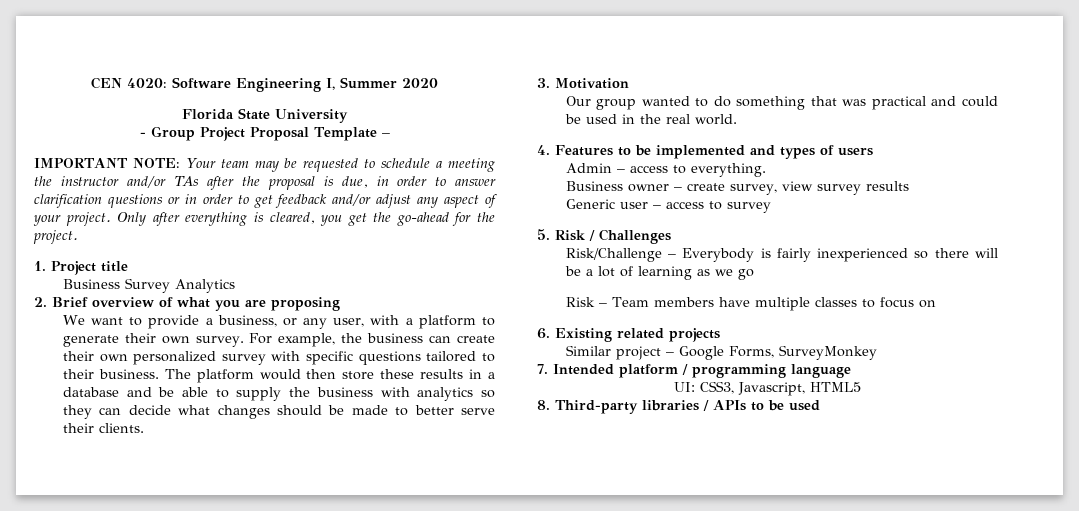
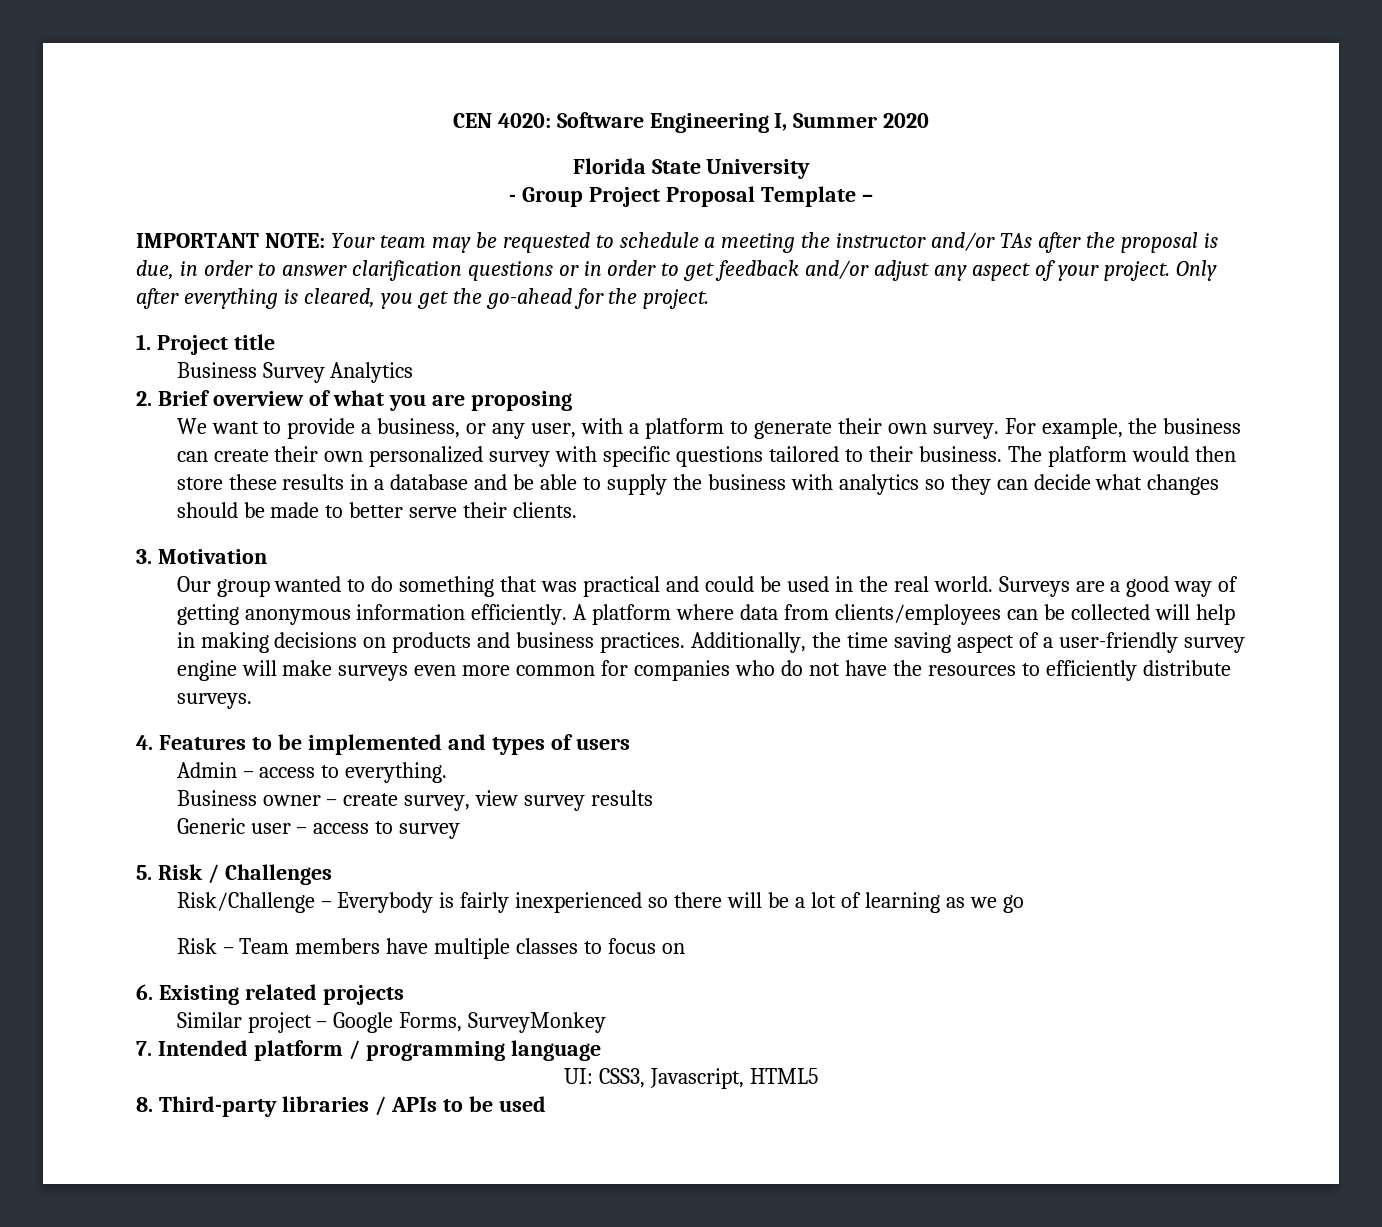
+ Surveys are a good way of getting anonymous information efficiently. A platform where data from clients/employees can be collected will help in making decisions on products and business practices. Additionally, the time saving aspect of a user-friendly survey engine will make surveys even more common for companies who do not have the resources to efficiently distribute surveys.

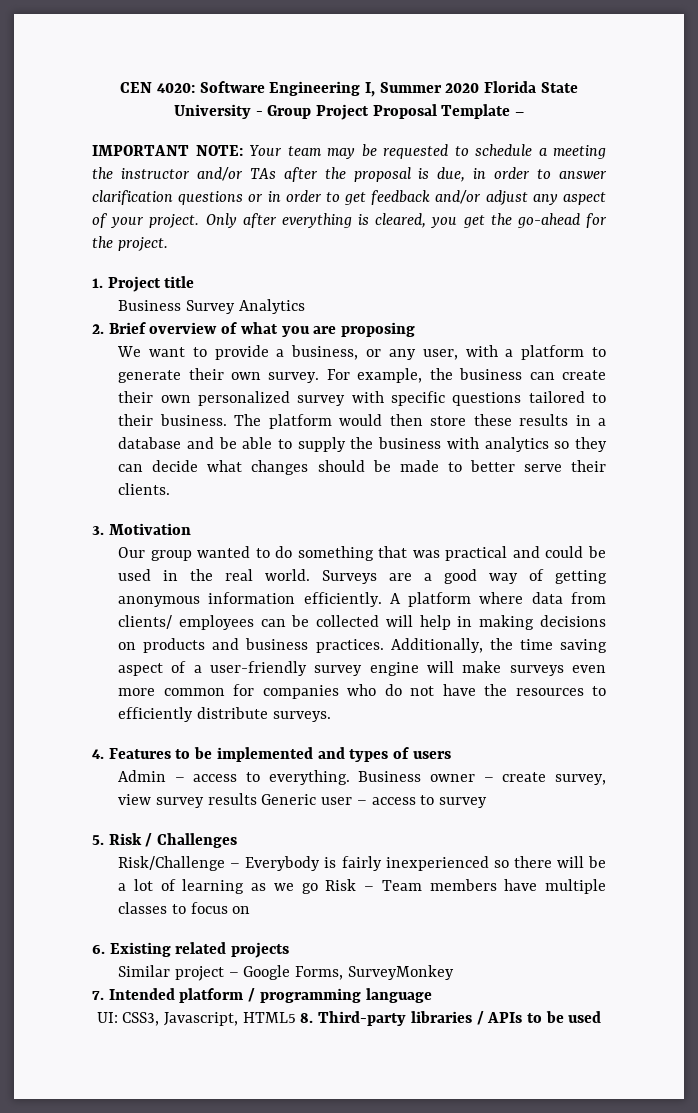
- CEN 4020: Software Engineering I, Summer 2020
- Florida State University
- - Group Project Proposal Template –
+ CEN 4020: Software Engineering I, Summer 2020 Florida State University - Group Project Proposal Template –
- A platform where data from clients/employees can be collected will help in making decisions on products and business practices.
+ A platform where data from clients/ employees can be collected will help in making decisions on products and business practices.
- Admin – access to everything.
- Business owner – create survey, view survey results
- Generic user – access to survey
+ Admin – access to everything. Business owner – create survey, view survey results Generic user – access to survey
- Risk/Challenge – Everybody is fairly inexperienced so there will be a lot of learning as we go
- Risk – Team members have multiple classes to focus on
+ Risk/Challenge – Everybody is fairly inexperienced so there will be a lot of learning as we go Risk – Team members have multiple classes to focus on
- UI: CSS3, Javascript, HTML5
- 8. Third-party libraries / APIs to be used
+ UI: CSS3, Javascript, HTML5 8. Third-party libraries / APIs to be used

